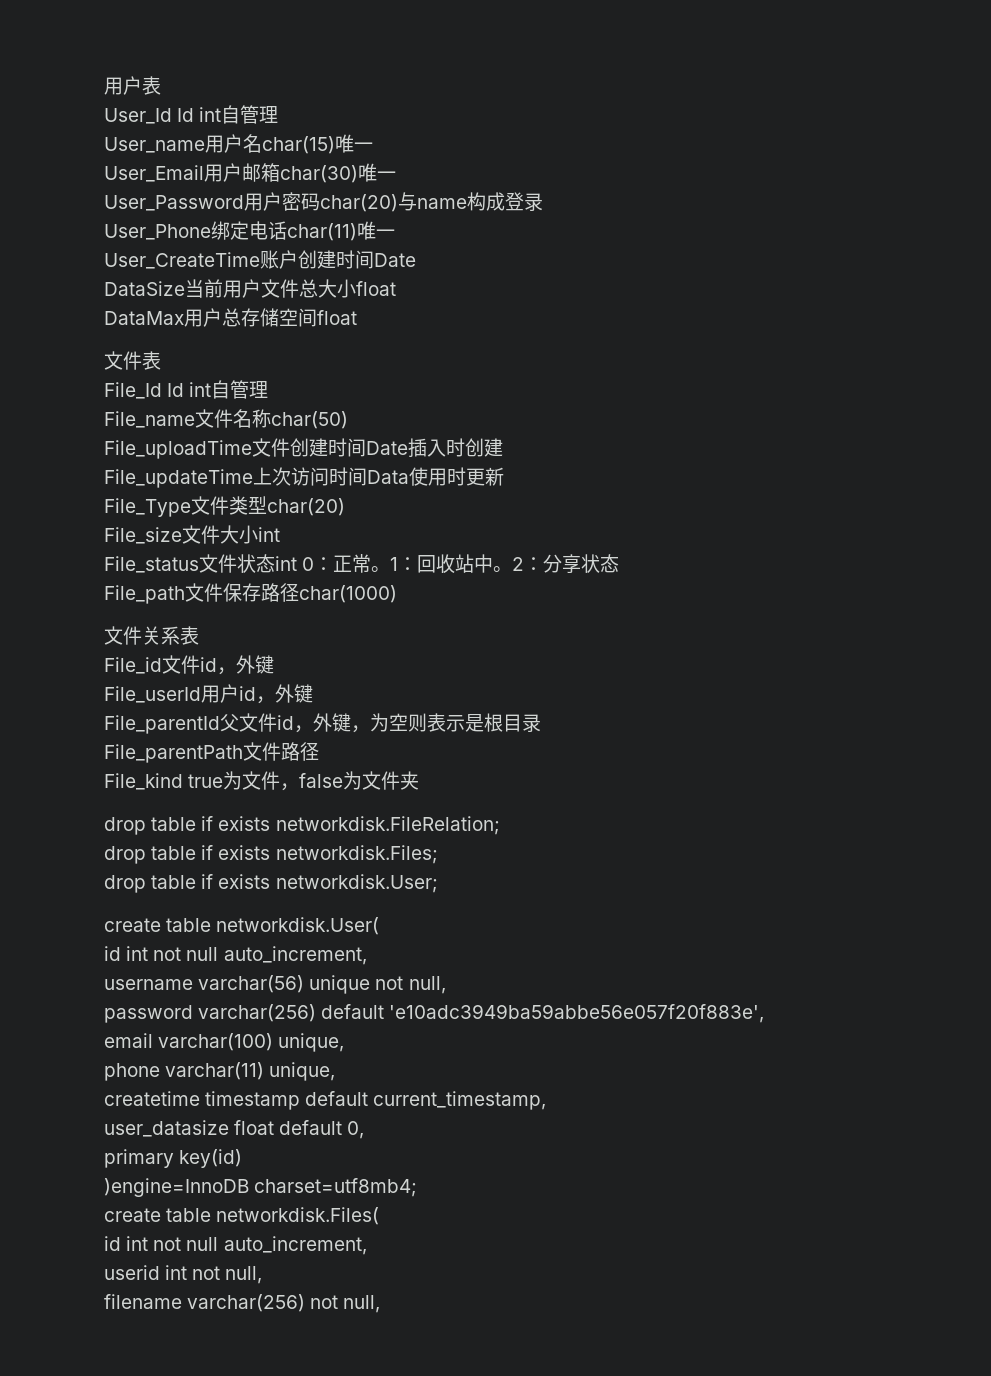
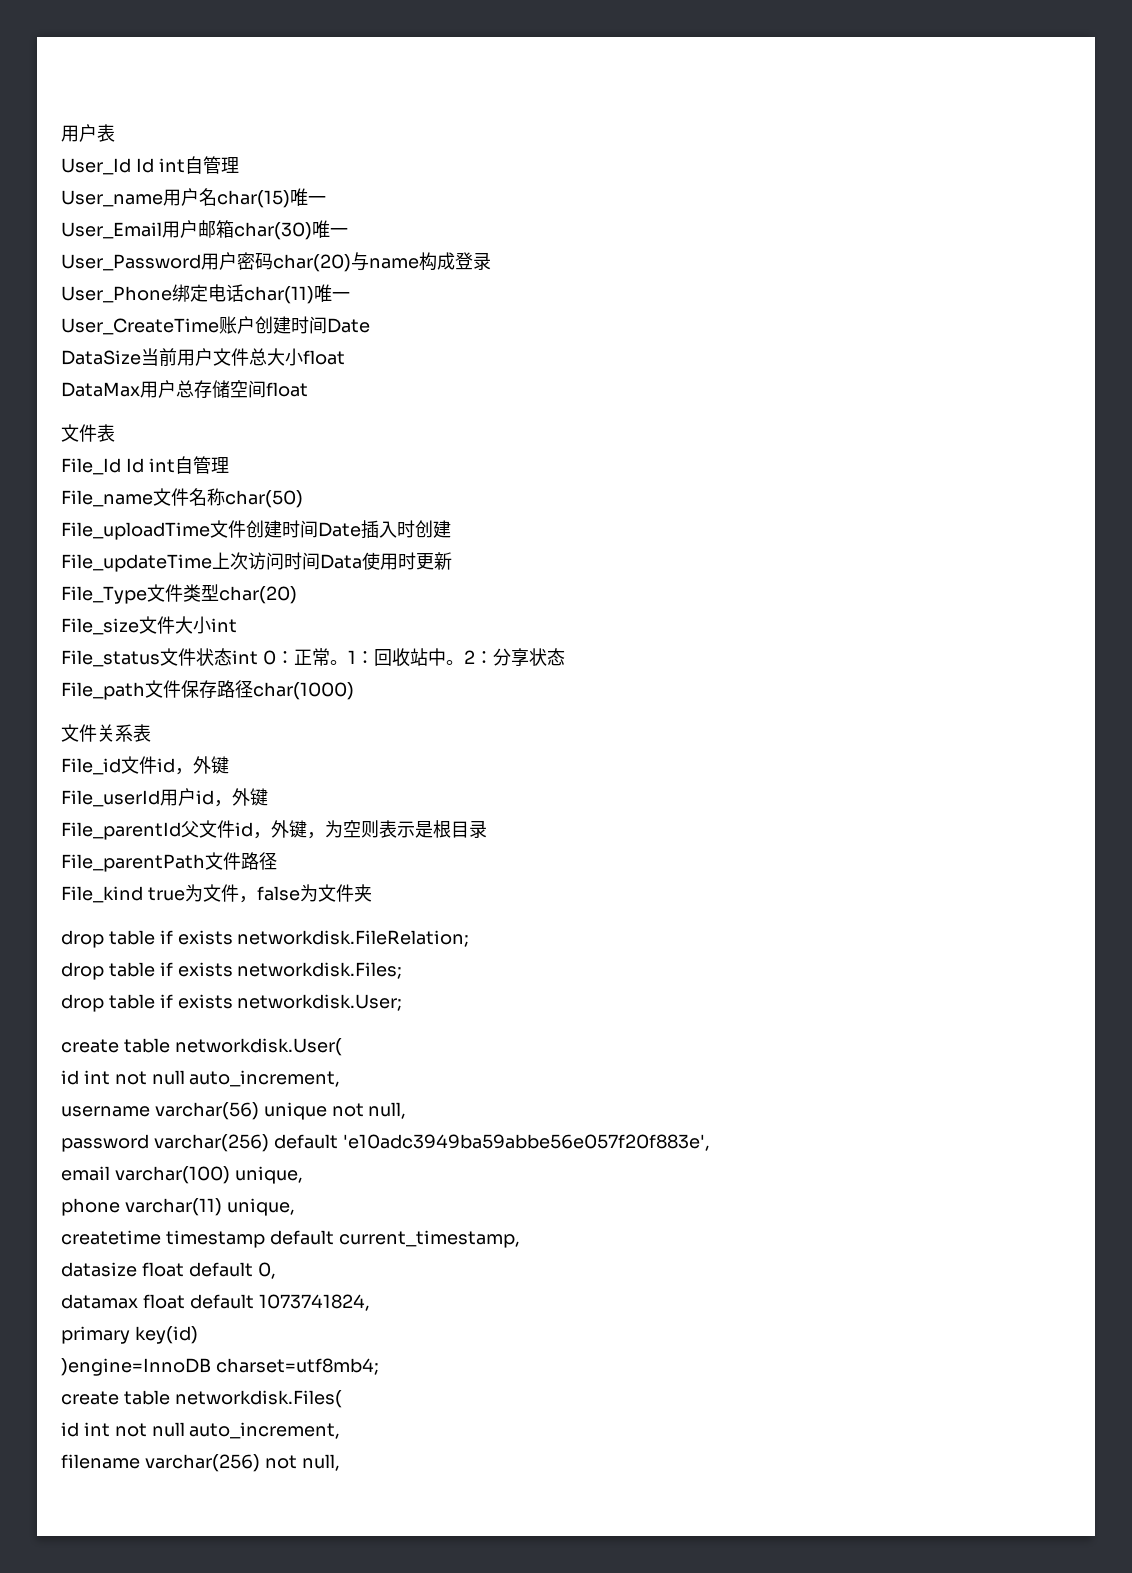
- user_datasize float default 0,
+ datasize float default 0,
+ datamax float default 1073741824,
- userid int not null,

